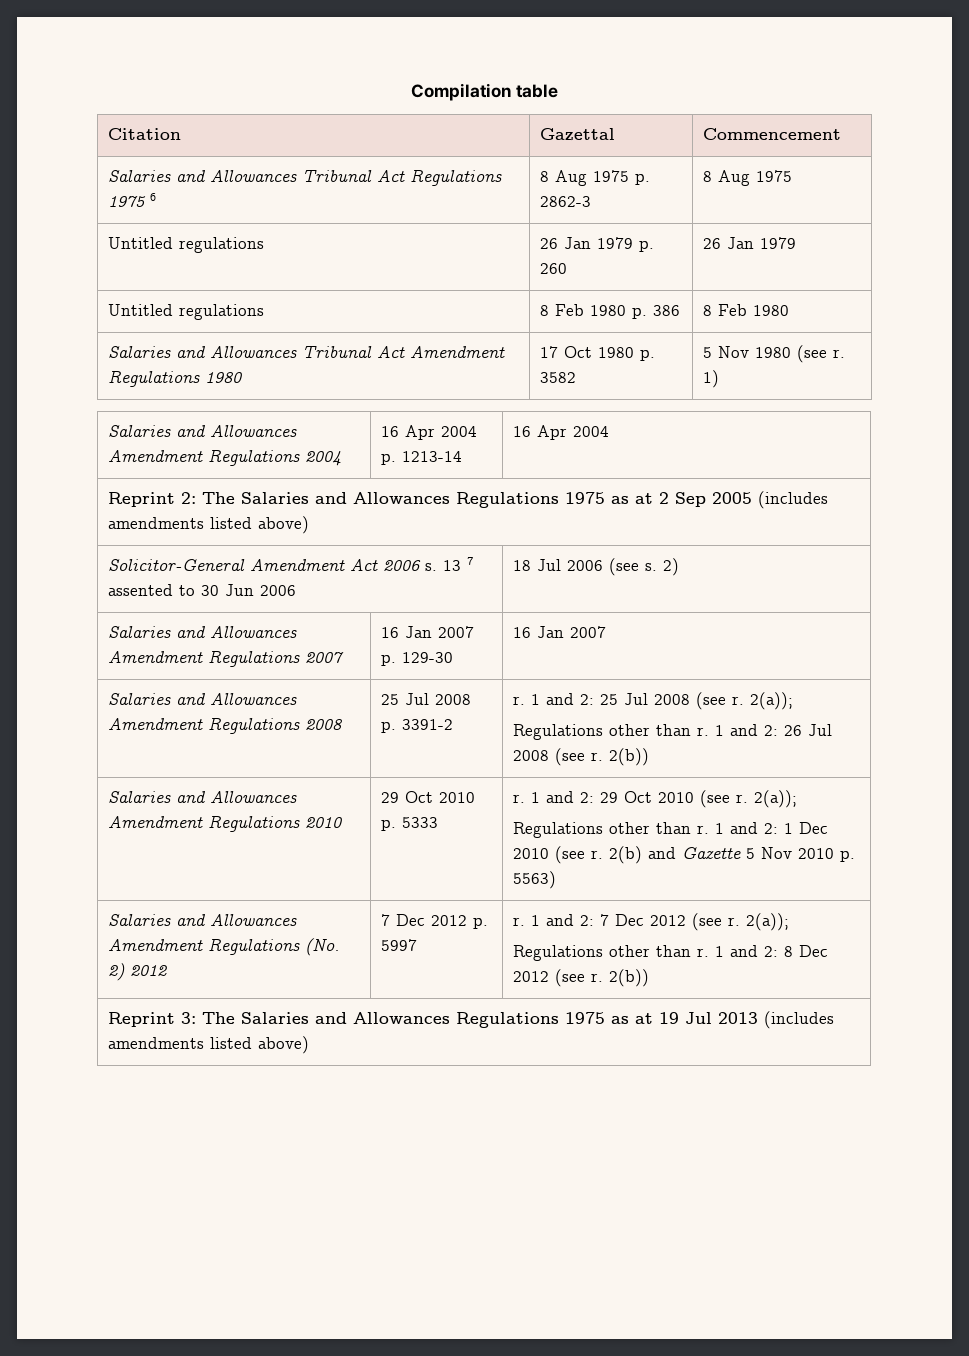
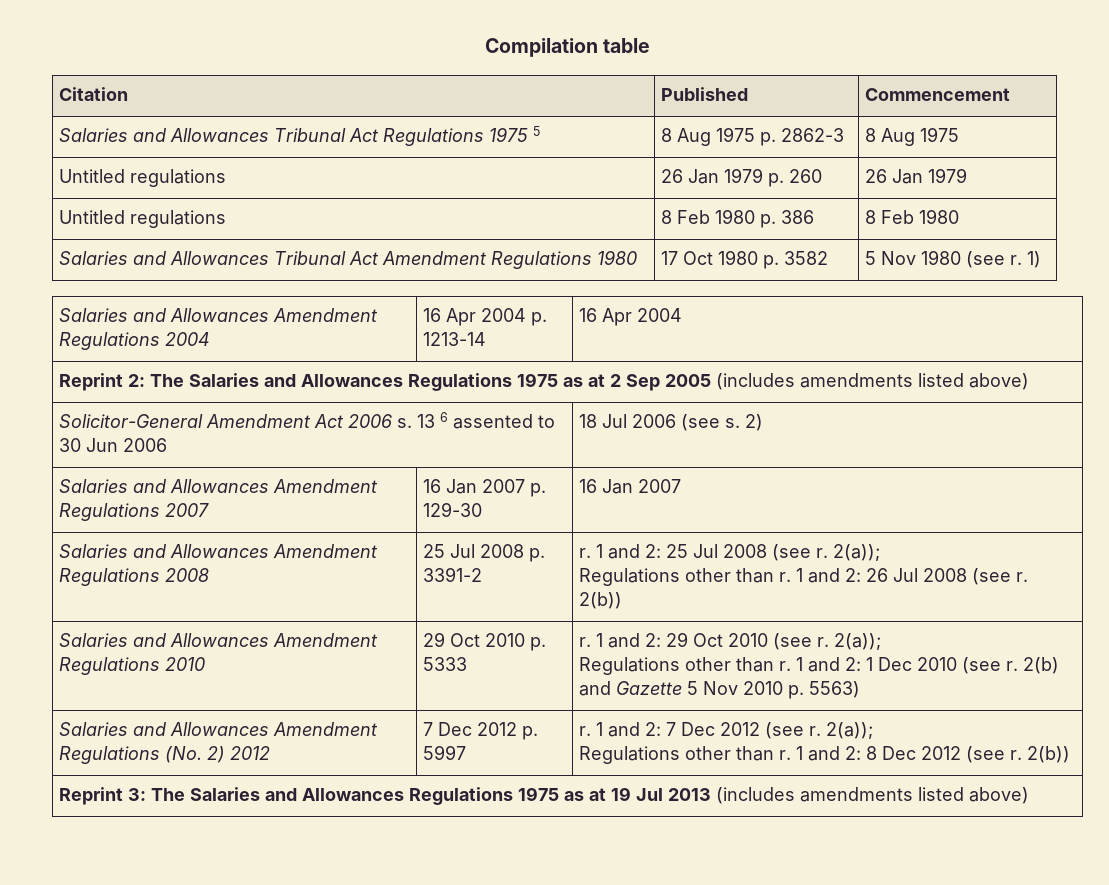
- Citation | Gazettal | Commencement
+ Citation | Published | Commencement
- Salaries and Allowances Tribunal Act Regulations 1975 6 | 8 Aug 1975 p. 2862-3 | 8 Aug 1975
+ Salaries and Allowances Tribunal Act Regulations 1975 5 | 8 Aug 1975 p. 2862-3 | 8 Aug 1975
- Solicitor-General Amendment Act 2006 s. 13 7 assented to 30 Jun 2006 | 18 Jul 2006 (see s. 2)
+ Solicitor-General Amendment Act 2006 s. 13 6 assented to 30 Jun 2006 | 18 Jul 2006 (see s. 2)

